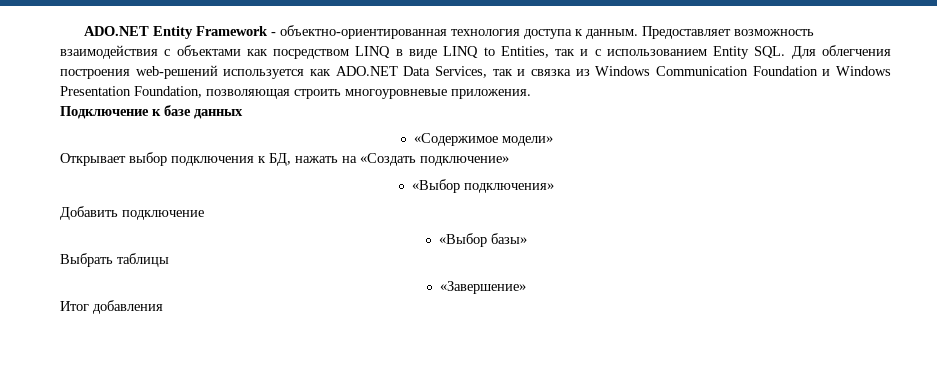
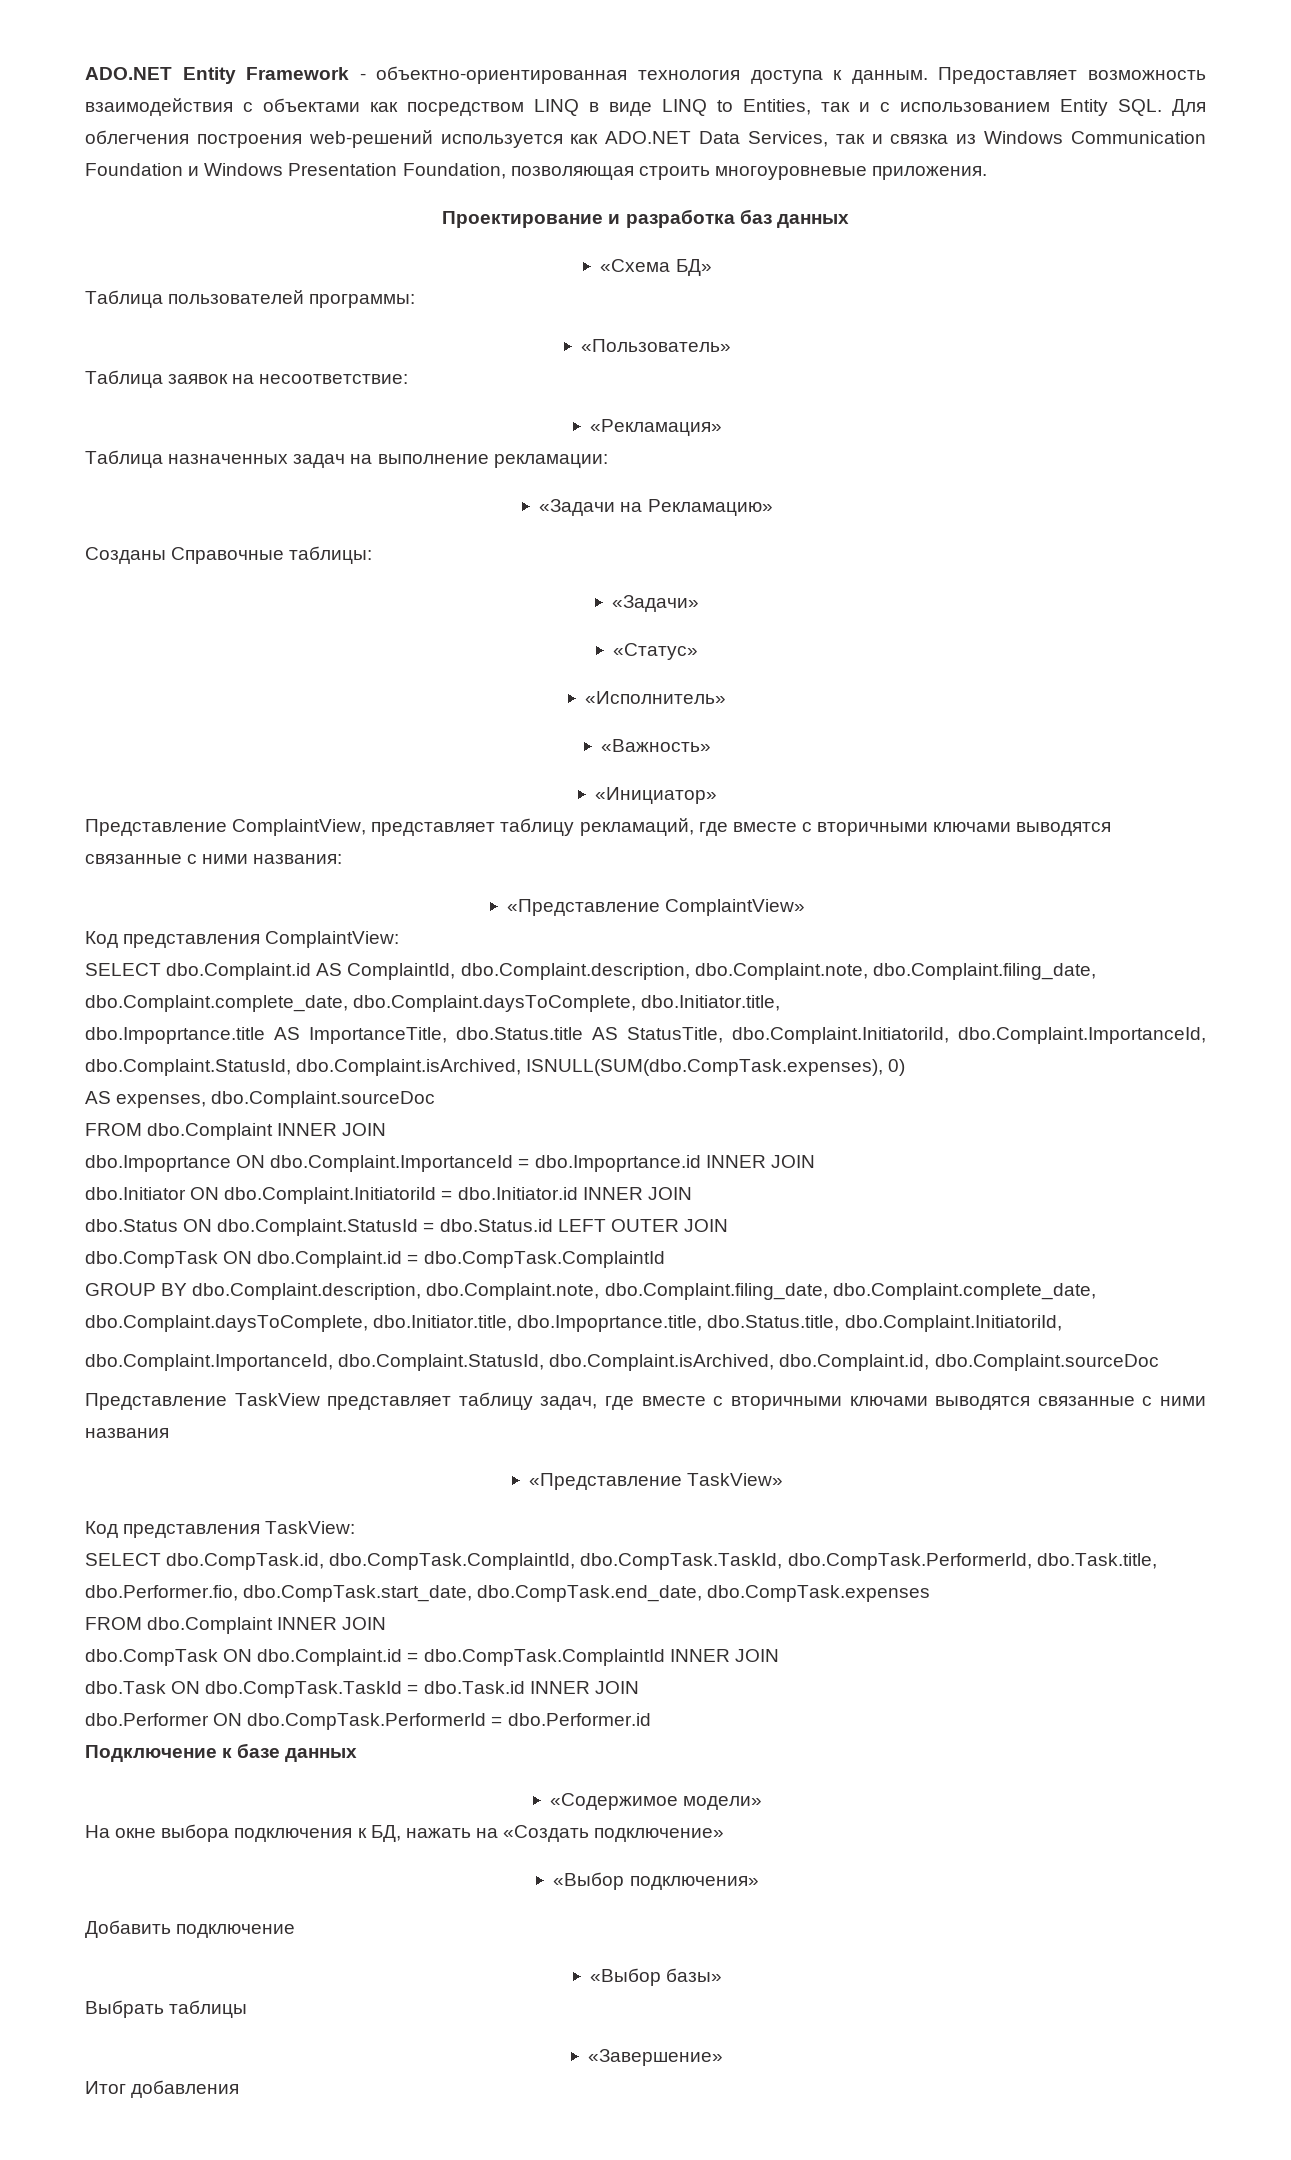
+ Проектирование и разработка баз данных
+ «Схема БД»
+ Таблица пользователей программы:
+ «Пользователь»
+ Таблица заявок на несоответствие:
+ «Рекламация»
+ Таблица назначенных задач на выполнение рекламации:
+ «Задачи на Рекламацию»
+ Созданы Справочные таблицы:
+ «Задачи»
+ «Статус»
+ «Исполнитель»
+ «Важность»
+ «Инициатор»
+ Представление ComplaintView, представляет таблицу рекламаций, где вместе с вторичными ключами выводятся связанные с ними названия:
+ «Представление ComplaintView»
+ Код представления ComplaintView:
+ SELECT dbo.Complaint.id AS ComplaintId, dbo.Complaint.description, dbo.Complaint.note, dbo.Complaint.filing_date, dbo.Complaint.complete_date, dbo.Complaint.daysToComplete, dbo.Initiator.title,
+ dbo.Impoprtance.title AS ImportanceTitle, dbo.Status.title AS StatusTitle, dbo.Complaint.InitiatoriId, dbo.Complaint.ImportanceId, dbo.Complaint.StatusId, dbo.Complaint.isArchived, ISNULL(SUM(dbo.CompTask.expenses), 0)
+ AS expenses, dbo.Complaint.sourceDoc
+ FROM dbo.Complaint INNER JOIN
+ dbo.Impoprtance ON dbo.Complaint.ImportanceId = dbo.Impoprtance.id INNER JOIN
+ dbo.Initiator ON dbo.Complaint.InitiatoriId = dbo.Initiator.id INNER JOIN
+ dbo.Status ON dbo.Complaint.StatusId = dbo.Status.id LEFT OUTER JOIN
+ dbo.CompTask ON dbo.Complaint.id = dbo.CompTask.ComplaintId
+ GROUP BY dbo.Complaint.description, dbo.Complaint.note, dbo.Complaint.filing_date, dbo.Complaint.complete_date, dbo.Complaint.daysToComplete, dbo.Initiator.title, dbo.Impoprtance.title, dbo.Status.title, dbo.Complaint.InitiatoriId,
+ dbo.Complaint.ImportanceId, dbo.Complaint.StatusId, dbo.Complaint.isArchived, dbo.Complaint.id, dbo.Complaint.sourceDoc
+ Представление TaskView представляет таблицу задач, где вместе с вторичными ключами выводятся связанные с ними названия
+ «Представление TaskView»
+ Код представления TaskView:
+ SELECT dbo.CompTask.id, dbo.CompTask.ComplaintId, dbo.CompTask.TaskId, dbo.CompTask.PerformerId, dbo.Task.title, dbo.Performer.fio, dbo.CompTask.start_date, dbo.CompTask.end_date, dbo.CompTask.expenses
+ FROM dbo.Complaint INNER JOIN
+ dbo.CompTask ON dbo.Complaint.id = dbo.CompTask.ComplaintId INNER JOIN
+ dbo.Task ON dbo.CompTask.TaskId = dbo.Task.id INNER JOIN
+ dbo.Performer ON dbo.CompTask.PerformerId = dbo.Performer.id
- Открывает выбор подключения к БД, нажать на «Создать подключение»
+ На окне выбора подключения к БД, нажать на «Создать подключение»

